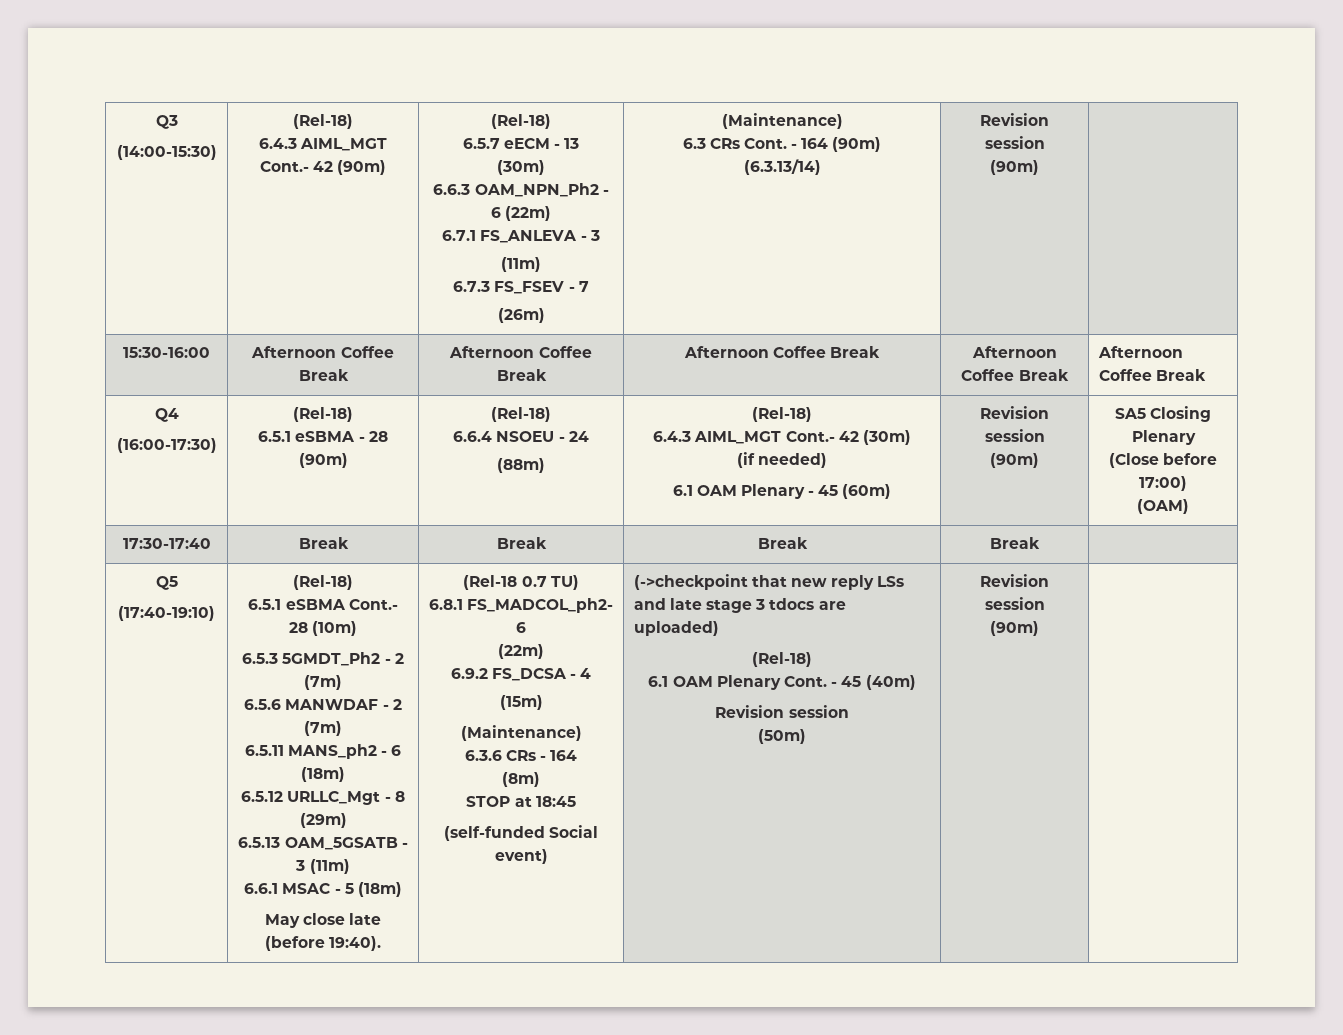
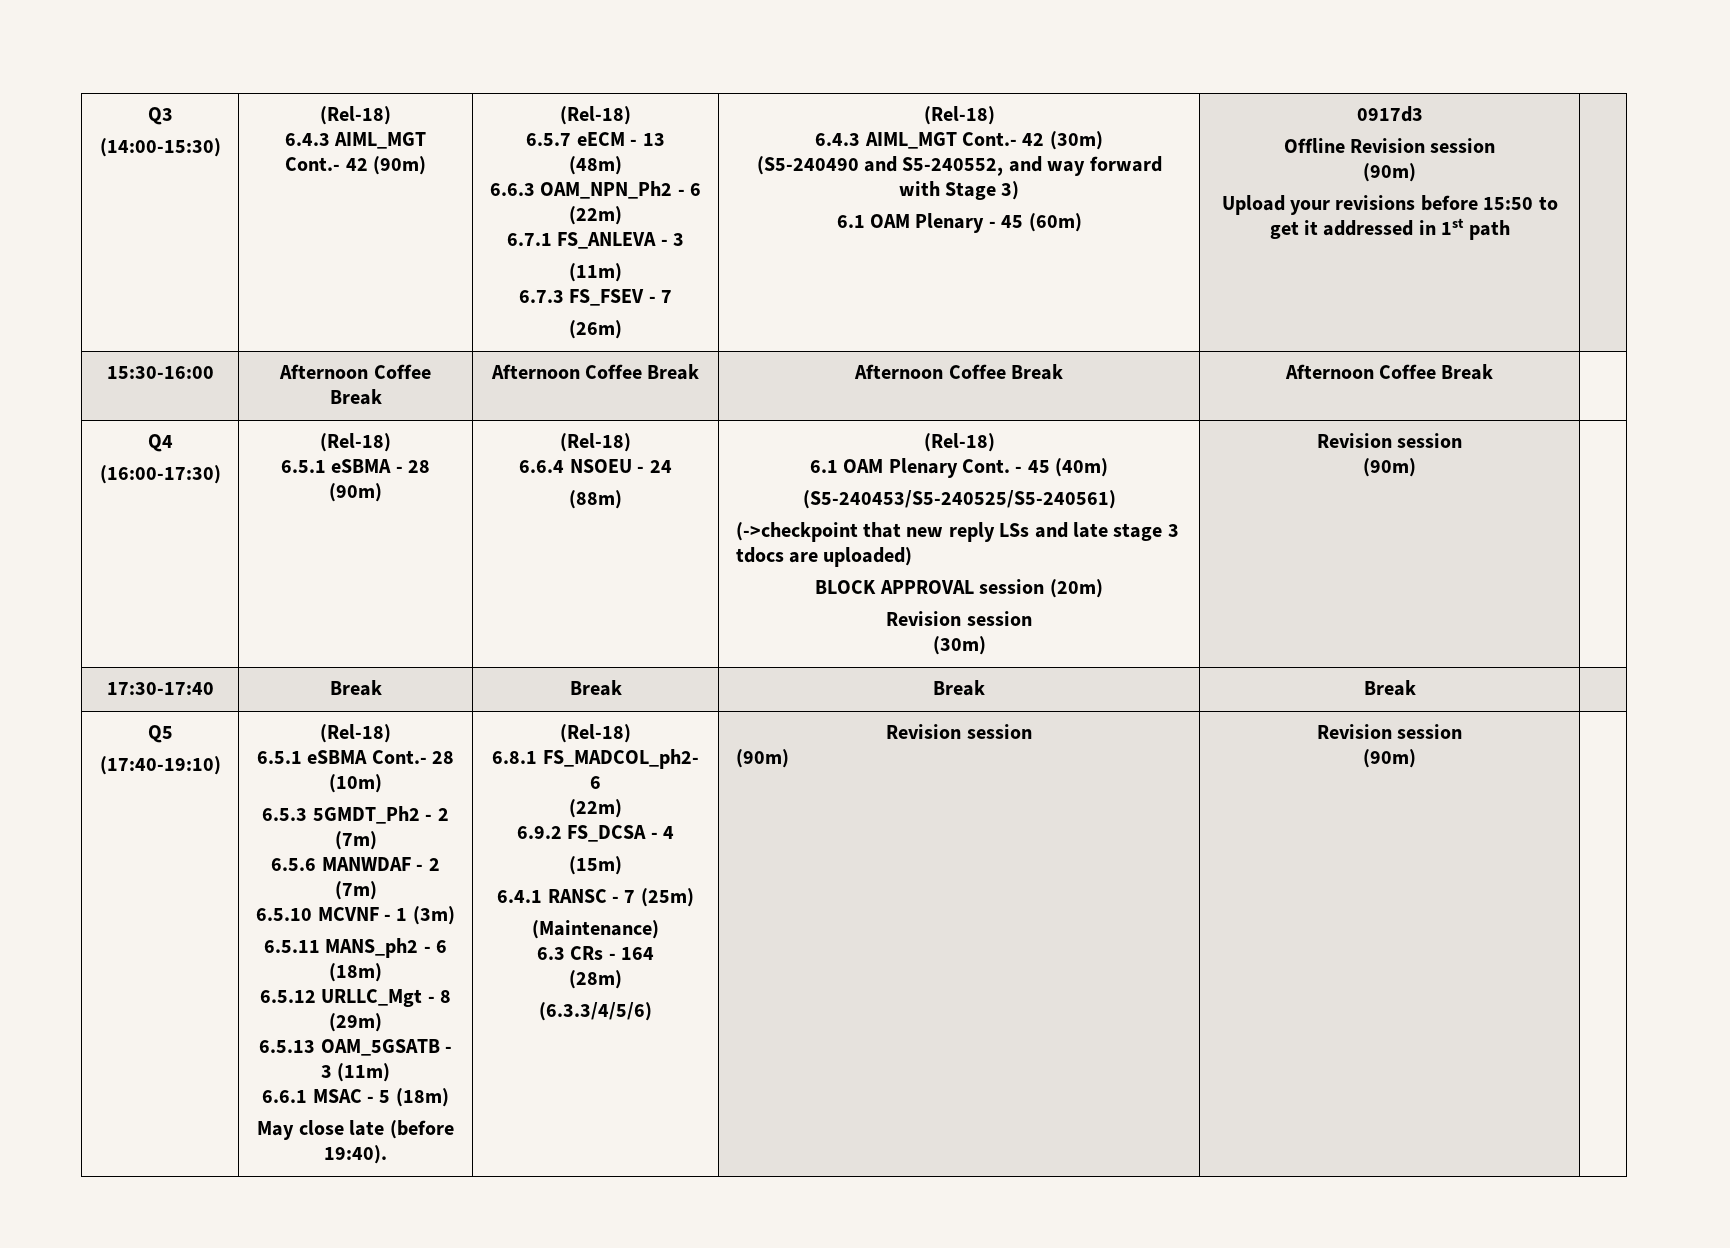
  6.5.7 eECM - 13
- (30m)
+ (48m)
- (26m) | (Maintenance)
- 6.3 CRs Cont. - 164 (90m)
- (6.3.13/14) | Revision session
+ (26m) | (Rel-18)
+ 6.4.3 AIML_MGT Cont.- 42 (30m)
+ (S5-240490 and S5-240552, and way forward with Stage 3)
+ 6.1 OAM Plenary - 45 (60m) | 0917d3
+ Offline Revision session
  (90m)
+ Upload your revisions before 15:50 to get it addressed in 1st path
- 15:30-16:00 | Afternoon Coffee Break | Afternoon Coffee Break | Afternoon Coffee Break | Afternoon Coffee Break | Afternoon Coffee Break
+ 15:30-16:00 | Afternoon Coffee Break | Afternoon Coffee Break | Afternoon Coffee Break | Afternoon Coffee Break |
- 6.4.3 AIML_MGT Cont.- 42 (30m)
- (if needed)
- 6.1 OAM Plenary - 45 (60m) | Revision session
- (90m) | SA5 Closing Plenary
- (Close before 17:00)
- (OAM)
+ 6.1 OAM Plenary Cont. - 45 (40m)
+ (S5-240453/S5-240525/S5-240561)
+ (->checkpoint that new reply LSs and late stage 3 tdocs are uploaded)
+ BLOCK APPROVAL session (20m)
+ Revision session
+ (30m) | Revision session
+ (90m)
+ 6.5.10 MCVNF - 1 (3m)
- May close late (before 19:40). | (Rel-18 0.7 TU)
+ May close late (before 19:40). | (Rel-18)
  (15m)
+ 6.4.1 RANSC - 7 (25m)
  (Maintenance)
- 6.3.6 CRs - 164
+ 6.3 CRs - 164
- (8m)
- STOP at 18:45
- (self-funded Social event) | (->checkpoint that new reply LSs and late stage 3 tdocs are uploaded)
- (Rel-18)
- 6.1 OAM Plenary Cont. - 45 (40m)
- Revision session
- (50m) | Revision session
+ (28m)
+ (6.3.3/4/5/6) | Revision session
+ (90m) | Revision session

